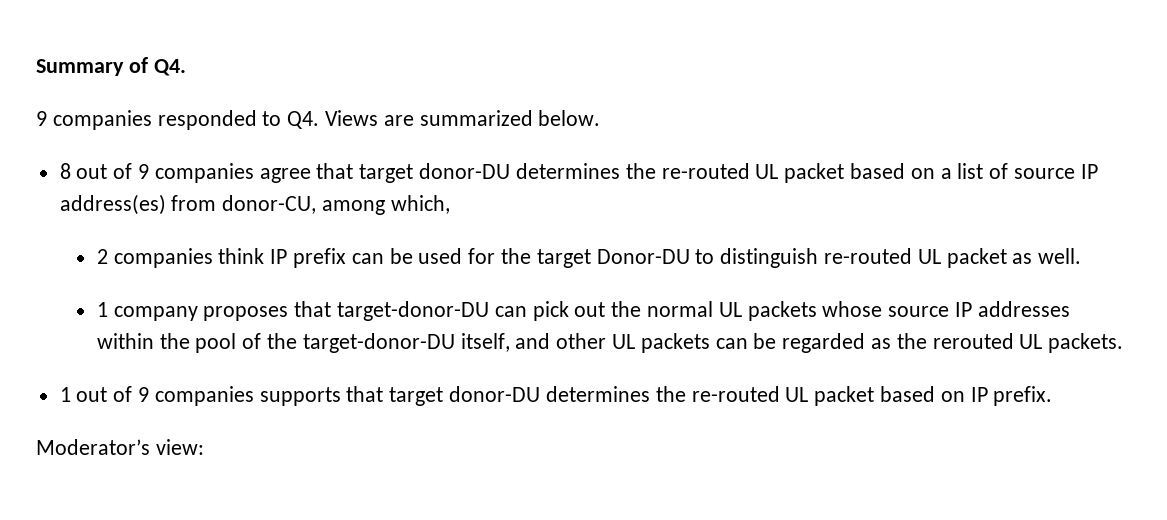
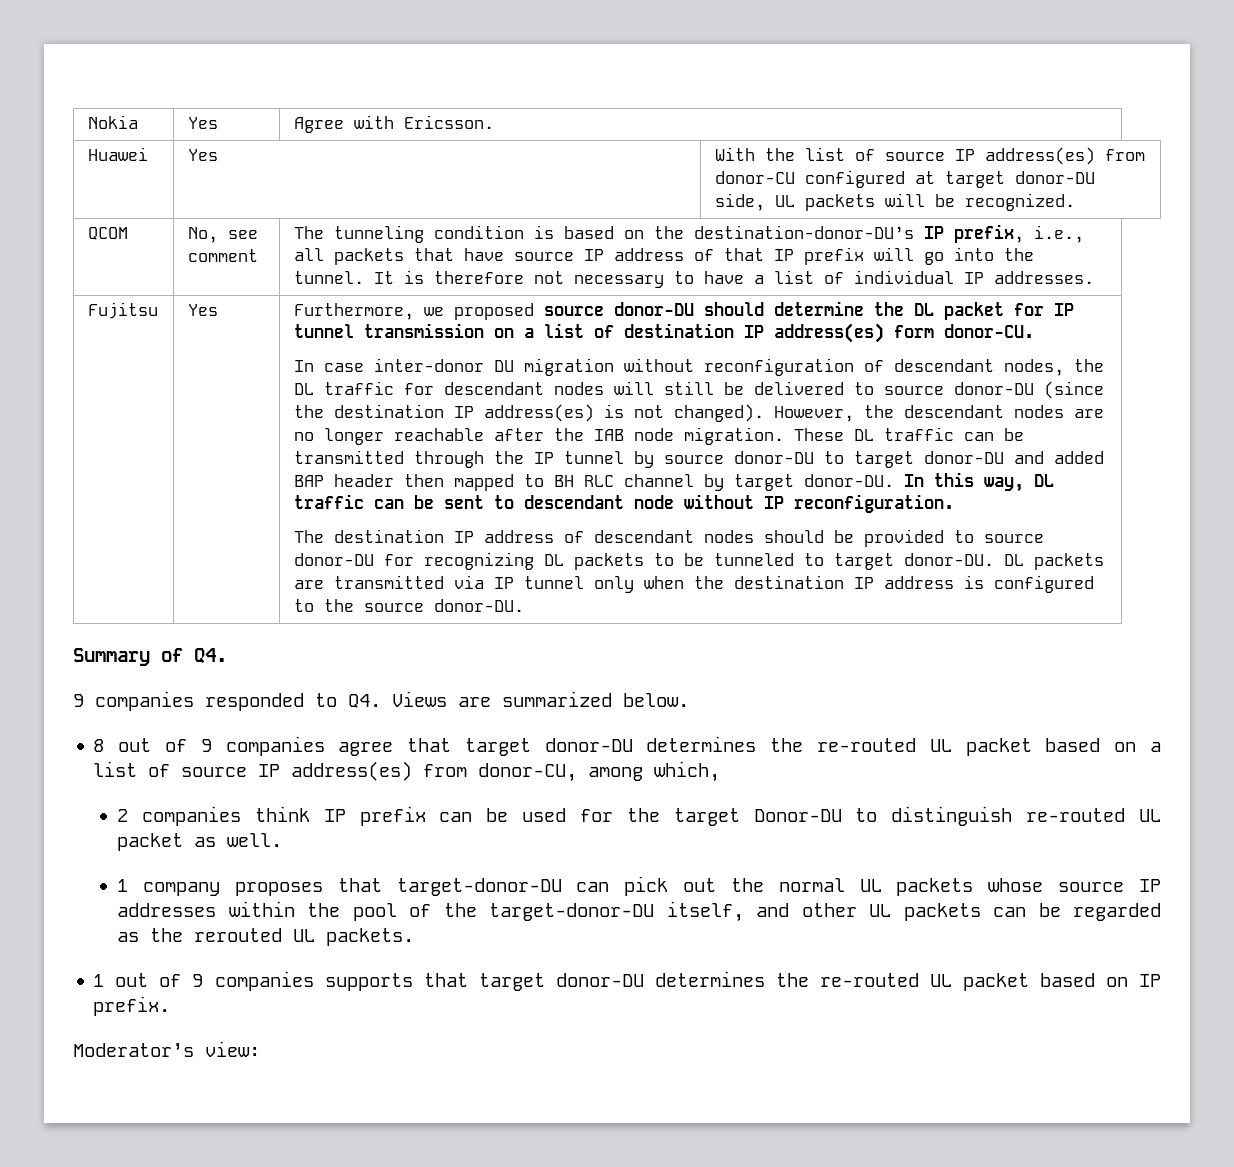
+ Nokia | Yes | Agree with Ericsson.
+ Huawei | Yes | With the list of source IP address(es) from donor-CU configured at target donor-DU side, UL packets will be recognized.
+ QCOM | No, see comment | The tunneling condition is based on the destination-donor-DU’s IP prefix, i.e., all packets that have source IP address of that IP prefix will go into the tunnel. It is therefore not necessary to have a list of individual IP addresses.
+ Fujitsu | Yes | Furthermore, we proposed source donor-DU should determine the DL packet for IP tunnel transmission on a list of destination IP address(es) form donor-CU.
+ In case inter-donor DU migration without reconfiguration of descendant nodes, the DL traffic for descendant nodes will still be delivered to source donor-DU (since the destination IP address(es) is not changed). However, the descendant nodes are no longer reachable after the IAB node migration. These DL traffic can be transmitted through the IP tunnel by source donor-DU to target donor-DU and added BAP header then mapped to BH RLC channel by target donor-DU. In this way, DL traffic can be sent to descendant node without IP reconfiguration.
+ The destination IP address of descendant nodes should be provided to source donor-DU for recognizing DL packets to be tunneled to target donor-DU. DL packets are transmitted via IP tunnel only when the destination IP address is configured to the source donor-DU.

